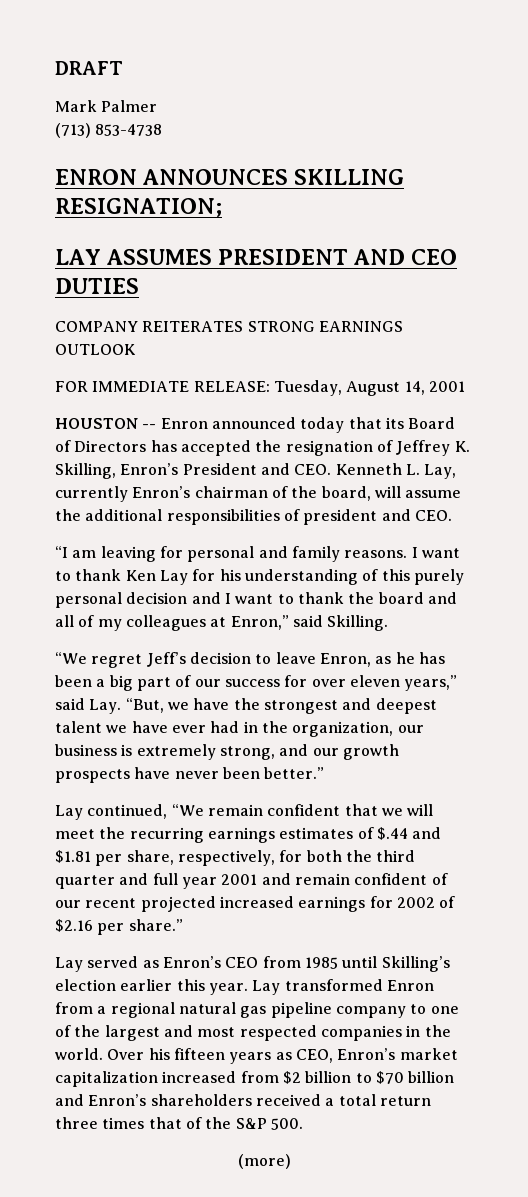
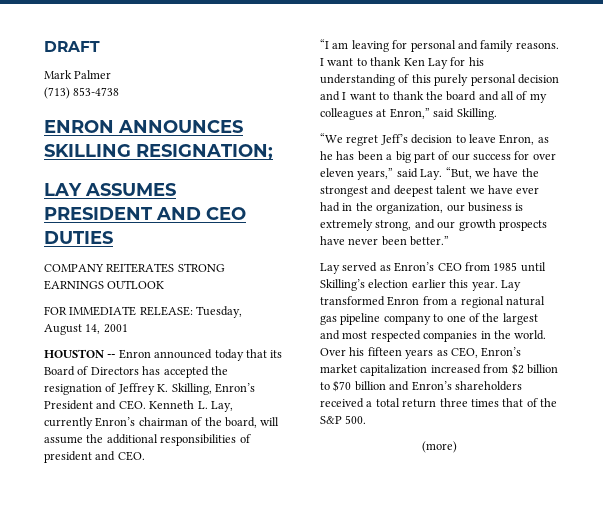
- Lay continued, “We remain confident that we will meet the recurring earnings estimates of $.44 and $1.81 per share, respectively, for both the third quarter and full year 2001 and remain confident of our recent projected increased earnings for 2002 of $2.16 per share.”

